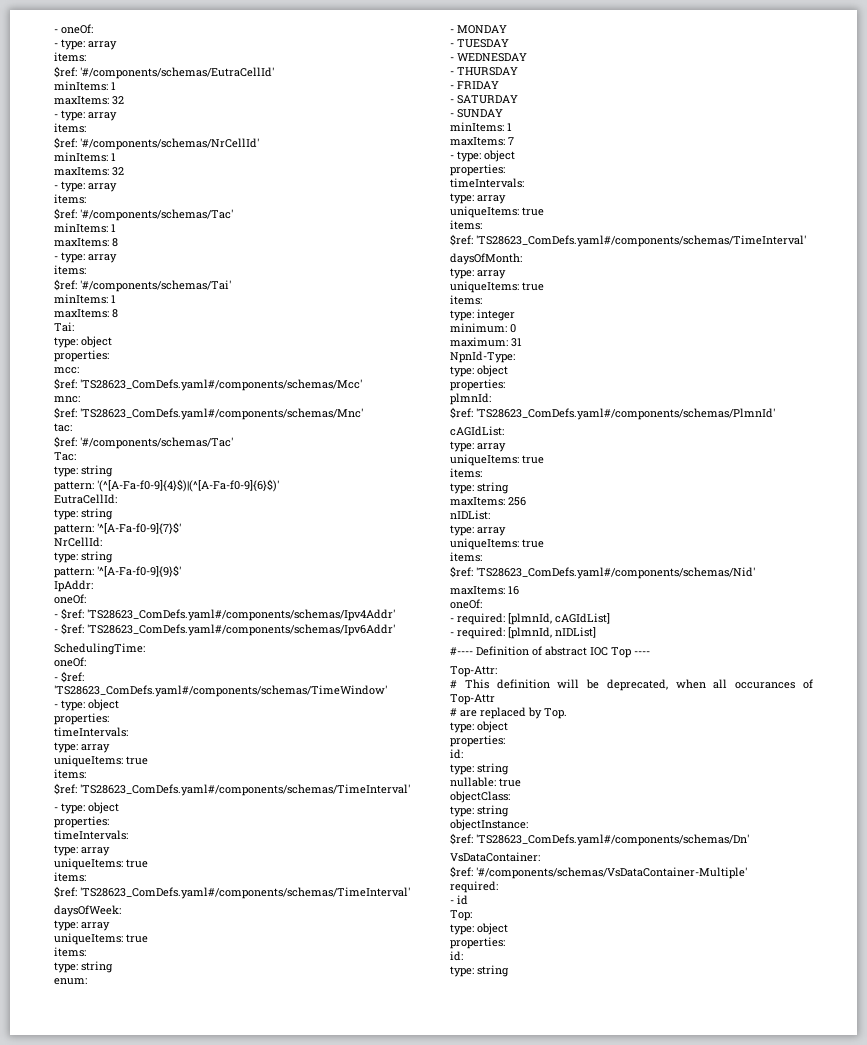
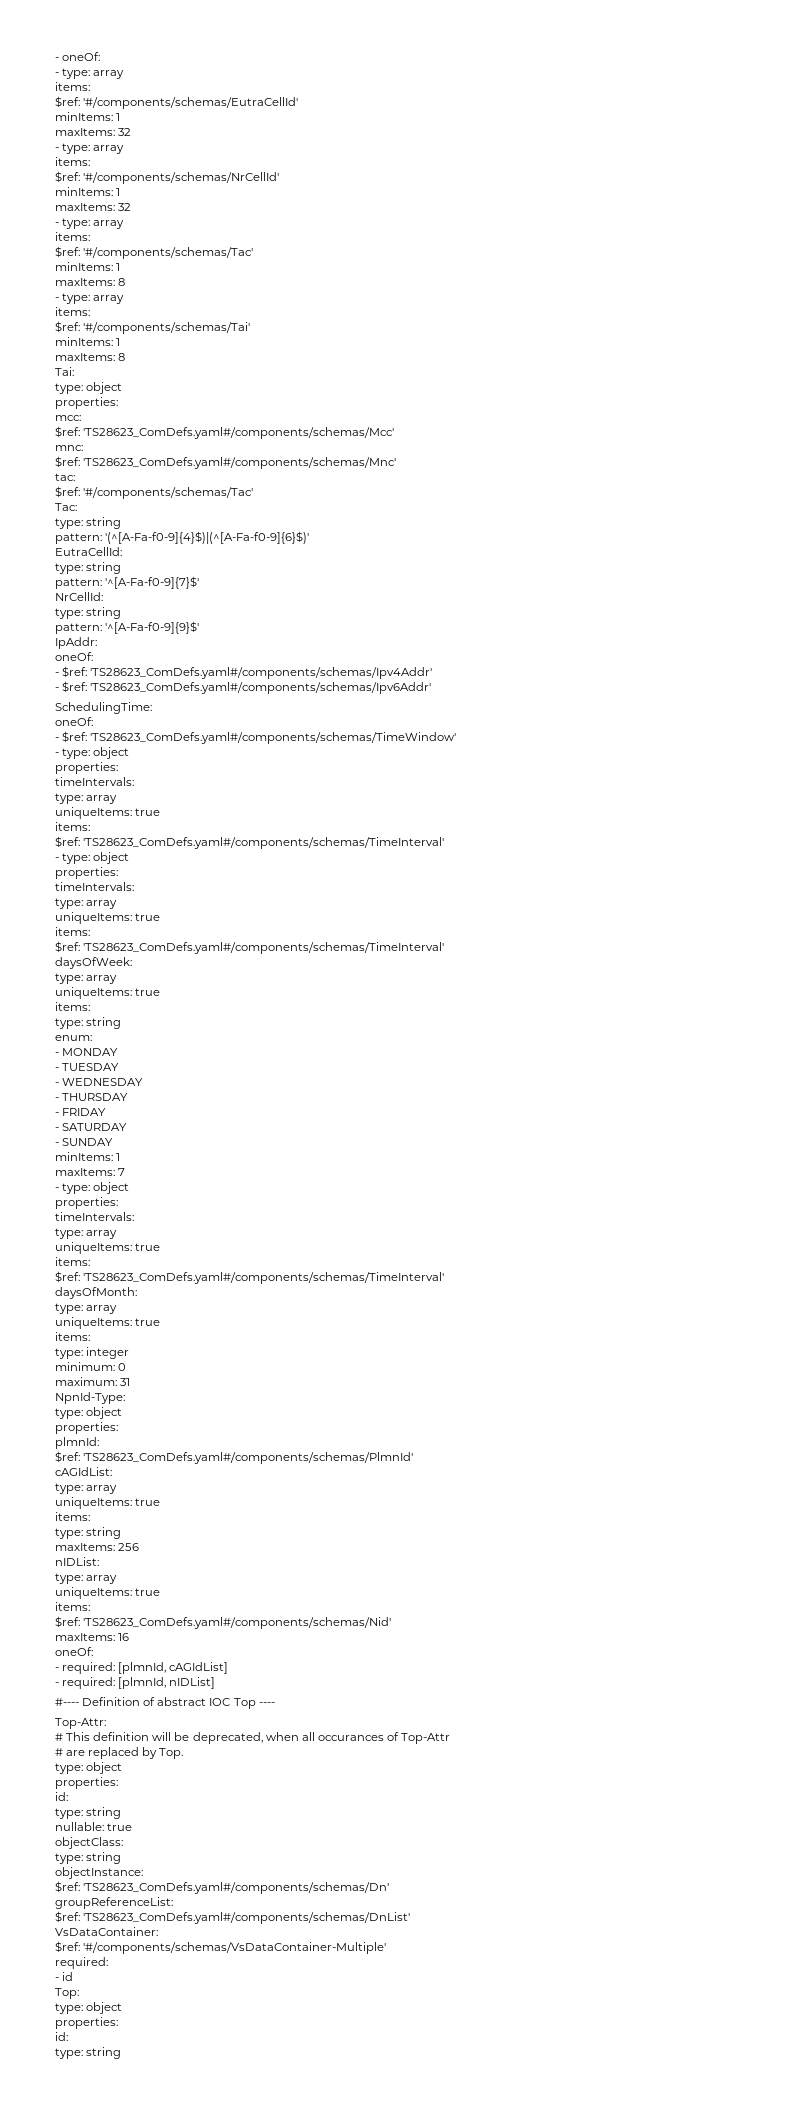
+ groupReferenceList:
+ $ref: 'TS28623_ComDefs.yaml#/components/schemas/DnList'

